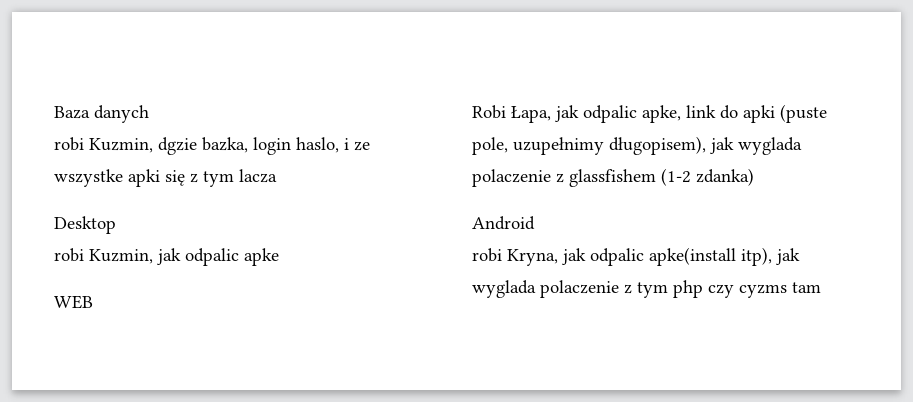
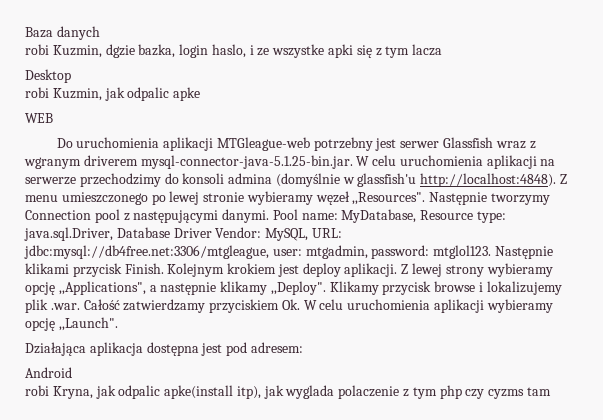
- Robi Łapa, jak odpalic apke, link do apki (puste pole, uzupełnimy długopisem), jak wyglada polaczenie z glassfishem (1-2 zdanka)
+ Do uruchomienia aplikacji MTGleague-web potrzebny jest serwer Glassfish wraz z wgranym driverem mysql-connector-java-5.1.25-bin.jar. W celu uruchomienia aplikacji na serwerze przechodzimy do konsoli admina (domyślnie w glassfish'u http://localhost:4848). Z menu umieszczonego po lewej stronie wybieramy węzeł ,,Resources". Następnie tworzymy Connection pool z następującymi danymi. Pool name: MyDatabase, Resource type: java.sql.Driver, Database Driver Vendor: MySQL, URL: jdbc:mysql://db4free.net:3306/mtgleague, user: mtgadmin, password: mtglol123. Następnie klikami przycisk Finish. Kolejnym krokiem jest deploy aplikacji. Z lewej strony wybieramy opcję ,,Applications", a następnie klikamy ,,Deploy". Klikamy przycisk browse i lokalizujemy plik .war. Całość zatwierdzamy przyciskiem Ok. W celu uruchomienia aplikacji wybieramy opcję ,,Launch".
+ Działająca aplikacja dostępna jest pod adresem:

